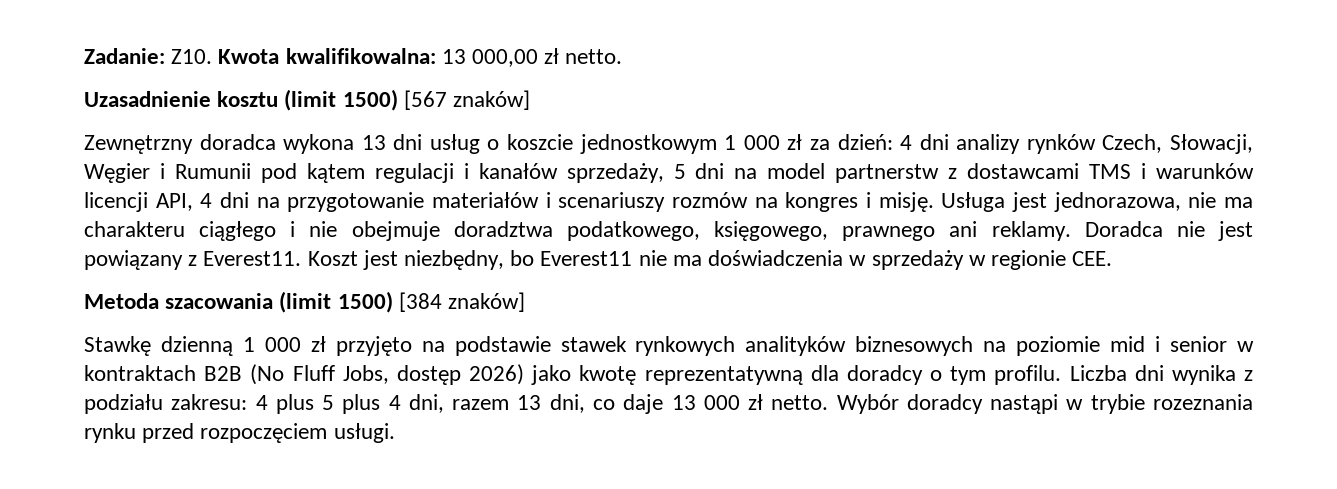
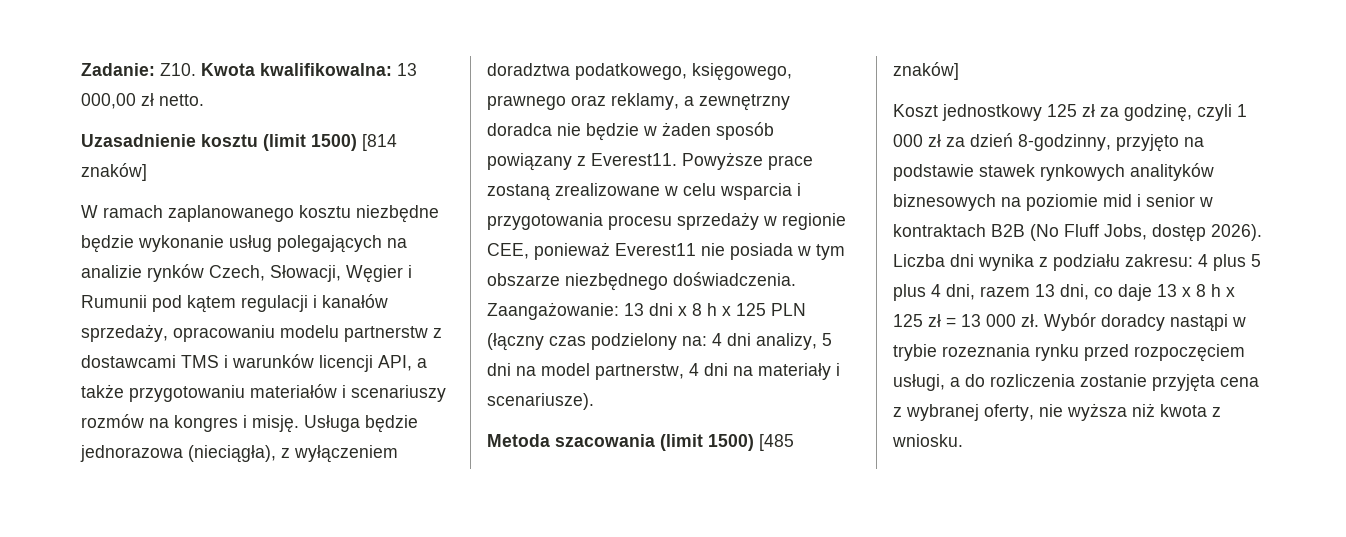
- Uzasadnienie kosztu (limit 1500) [567 znaków]
- Zewnętrzny doradca wykona 13 dni usług o koszcie jednostkowym 1 000 zł za dzień: 4 dni analizy rynków Czech, Słowacji, Węgier i Rumunii pod kątem regulacji i kanałów sprzedaży, 5 dni na model partnerstw z dostawcami TMS i warunków licencji API, 4 dni na przygotowanie materiałów i scenariuszy rozmów na kongres i misję.
+ Uzasadnienie kosztu (limit 1500) [814 znaków]
+ W ramach zaplanowanego kosztu niezbędne będzie wykonanie usług polegających na analizie rynków Czech, Słowacji, Węgier i Rumunii pod kątem regulacji i kanałów sprzedaży, opracowaniu modelu partnerstw z dostawcami TMS i warunków licencji API, a także przygotowaniu materiałów i scenariuszy rozmów na kongres i misję.
- Usługa jest jednorazowa, nie ma charakteru ciągłego i nie obejmuje doradztwa podatkowego, księgowego, prawnego ani reklamy. Doradca nie jest powiązany z Everest11. Koszt jest niezbędny, bo Everest11 nie ma doświadczenia w sprzedaży w regionie CEE.
+ Usługa będzie jednorazowa (nieciągła), z wyłączeniem doradztwa podatkowego, księgowego, prawnego oraz reklamy, a zewnętrzny doradca nie będzie w żaden sposób powiązany z Everest11. Powyższe prace zostaną zrealizowane w celu wsparcia i przygotowania procesu sprzedaży w regionie CEE, ponieważ Everest11 nie posiada w tym obszarze niezbędnego doświadczenia. Zaangażowanie: 13 dni x 8 h x 125 PLN (łączny czas podzielony na: 4 dni analizy, 5 dni na model partnerstw, 4 dni na materiały i scenariusze).
- Metoda szacowania (limit 1500) [384 znaków]
- Stawkę dzienną 1 000 zł przyjęto na podstawie stawek rynkowych analityków biznesowych na poziomie mid i senior w kontraktach B2B (No Fluff Jobs, dostęp 2026) jako kwotę reprezentatywną dla doradcy o tym profilu.
+ Metoda szacowania (limit 1500) [485 znaków]
+ Koszt jednostkowy 125 zł za godzinę, czyli 1 000 zł za dzień 8-godzinny, przyjęto na podstawie stawek rynkowych analityków biznesowych na poziomie mid i senior w kontraktach B2B (No Fluff Jobs, dostęp 2026).
- Liczba dni wynika z podziału zakresu: 4 plus 5 plus 4 dni, razem 13 dni, co daje 13 000 zł netto.
+ Liczba dni wynika z podziału zakresu: 4 plus 5 plus 4 dni, razem 13 dni, co daje 13 x 8 h x 125 zł = 13 000 zł.
- Wybór doradcy nastąpi w trybie rozeznania rynku przed rozpoczęciem usługi.
+ Wybór doradcy nastąpi w trybie rozeznania rynku przed rozpoczęciem usługi, a do rozliczenia zostanie przyjęta cena z wybranej oferty, nie wyższa niż kwota z wniosku.

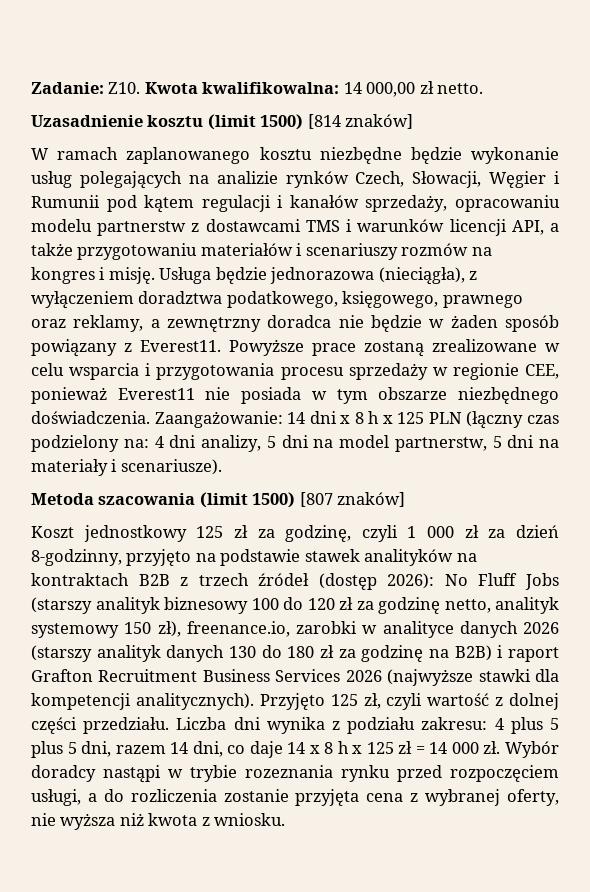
- Zadanie: Z10. Kwota kwalifikowalna: 13 000,00 zł netto.
+ Zadanie: Z10. Kwota kwalifikowalna: 14 000,00 zł netto.
- Zaangażowanie: 13 dni x 8 h x 125 PLN (łączny czas podzielony na: 4 dni analizy, 5 dni na model partnerstw, 4 dni na materiały i scenariusze).
+ Zaangażowanie: 14 dni x 8 h x 125 PLN (łączny czas podzielony na: 4 dni analizy, 5 dni na model partnerstw, 5 dni na materiały i scenariusze).
- Metoda szacowania (limit 1500) [485 znaków]
+ Metoda szacowania (limit 1500) [807 znaków]
- Koszt jednostkowy 125 zł za godzinę, czyli 1 000 zł za dzień 8-godzinny, przyjęto na podstawie stawek rynkowych analityków biznesowych na poziomie mid i senior w kontraktach B2B (No Fluff Jobs, dostęp 2026).
+ Koszt jednostkowy 125 zł za godzinę, czyli 1 000 zł za dzień 8-godzinny, przyjęto na podstawie stawek analityków na kontraktach B2B z trzech źródeł (dostęp 2026): No Fluff Jobs (starszy analityk biznesowy 100 do 120 zł za godzinę netto, analityk systemowy 150 zł), freenance.io, zarobki w analityce danych 2026 (starszy analityk danych 130 do 180 zł za godzinę na B2B) i raport Grafton Recruitment Business Services 2026 (najwyższe stawki dla kompetencji analitycznych). Przyjęto 125 zł, czyli wartość z dolnej części przedziału.
- Liczba dni wynika z podziału zakresu: 4 plus 5 plus 4 dni, razem 13 dni, co daje 13 x 8 h x 125 zł = 13 000 zł.
+ Liczba dni wynika z podziału zakresu: 4 plus 5 plus 5 dni, razem 14 dni, co daje 14 x 8 h x 125 zł = 14 000 zł.

